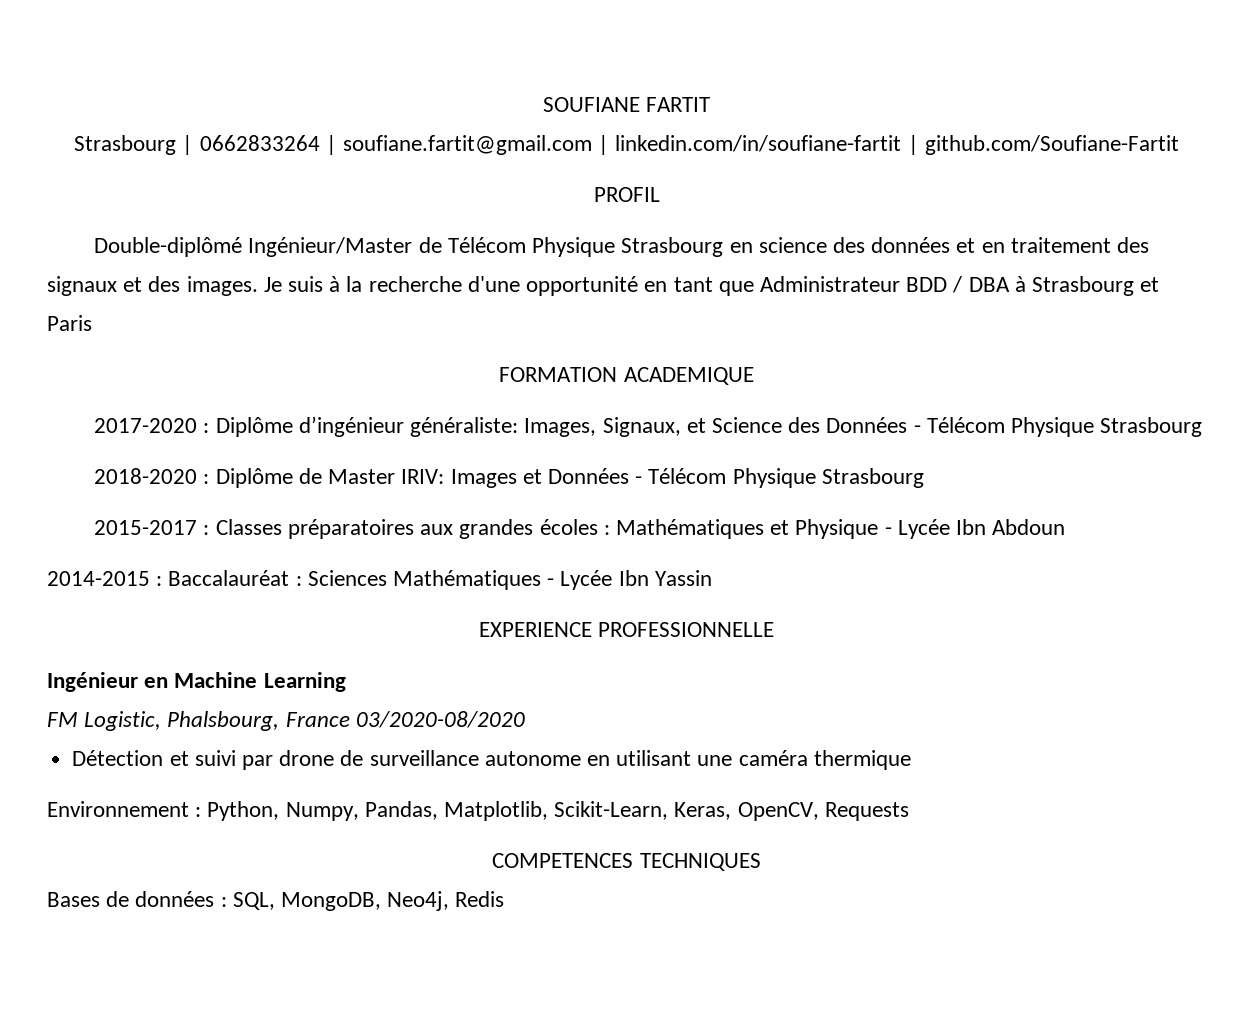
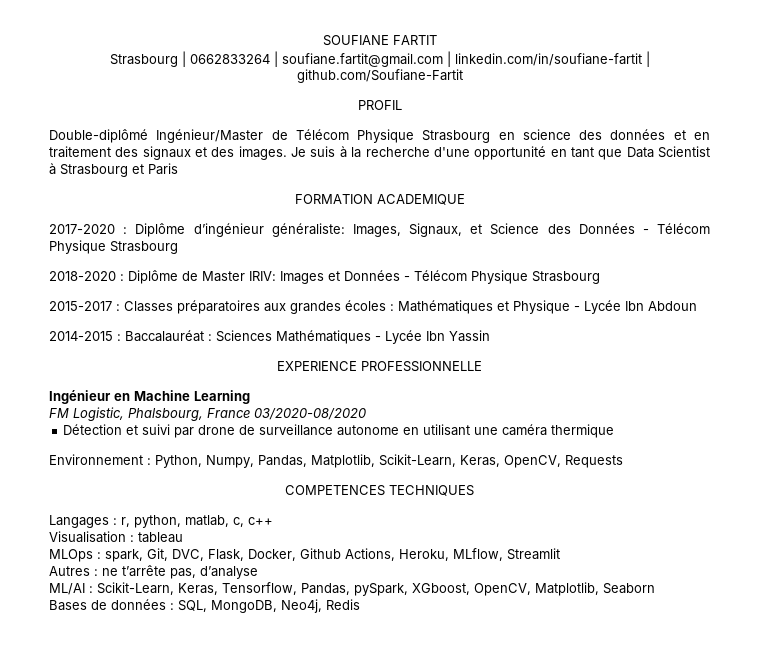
- Je suis à la recherche d'une opportunité en tant que Administrateur BDD / DBA à Strasbourg et Paris
+ Je suis à la recherche d'une opportunité en tant que Data Scientist à Strasbourg et Paris
+ Langages : r, python, matlab, c, c++
+ Visualisation : tableau
+ MLOps : spark, Git, DVC, Flask, Docker, Github Actions, Heroku, MLflow, Streamlit
+ Autres : ne t’arrête pas, d’analyse
+ ML/AI : Scikit-Learn, Keras, Tensorflow, Pandas, pySpark, XGboost, OpenCV, Matplotlib, Seaborn

